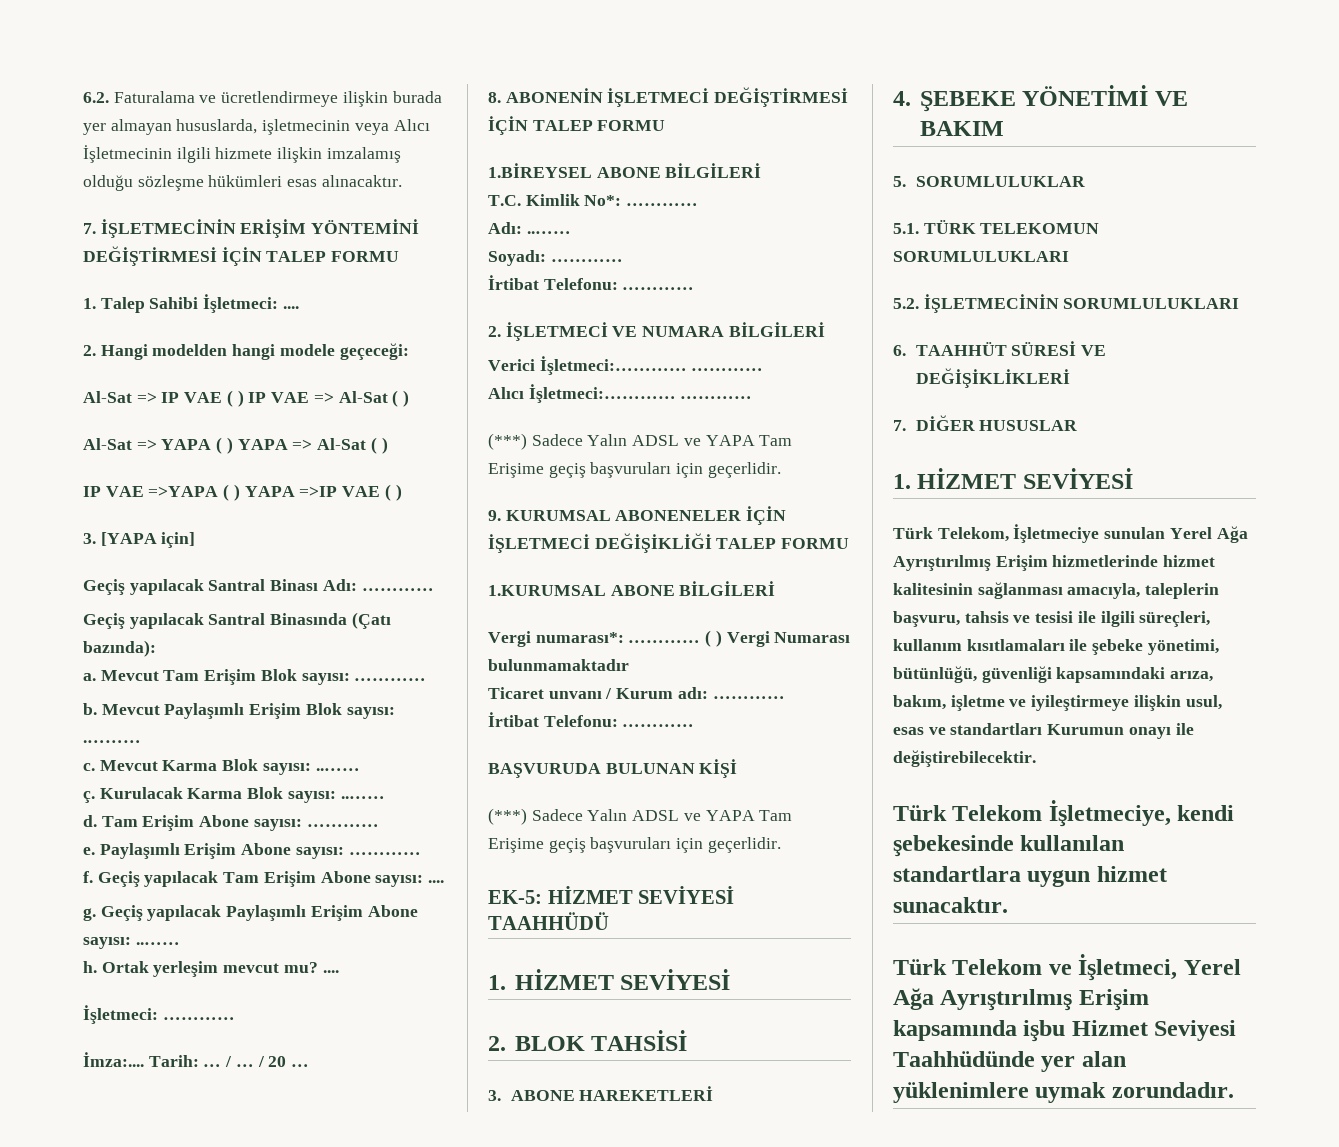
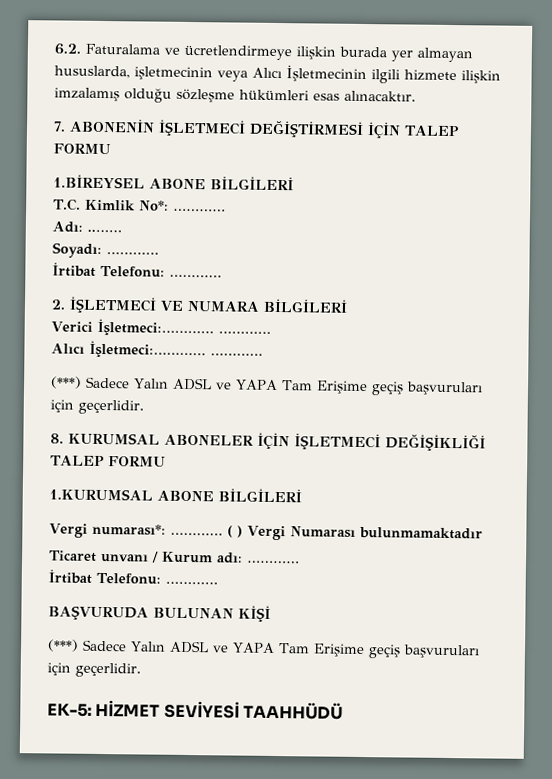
- 7. İŞLETMECİNİN ERİŞİM YÖNTEMİNİ DEĞİŞTİRMESİ İÇİN TALEP FORMU
- 1. Talep Sahibi İşletmeci: ....
- 2. Hangi modelden hangi modele geçeceği:
- Al-Sat => IP VAE ( ) IP VAE => Al-Sat ( )
- Al-Sat => YAPA ( ) YAPA => Al-Sat ( )
- IP VAE =>YAPA ( ) YAPA =>IP VAE ( )
- 3. [YAPA için]
- Geçiş yapılacak Santral Binası Adı: …………
- Geçiş yapılacak Santral Binasında (Çatı bazında):
- a. Mevcut Tam Erişim Blok sayısı: …………
- b. Mevcut Paylaşımlı Erişim Blok sayısı: .………
- c. Mevcut Karma Blok sayısı: ..……
- ç. Kurulacak Karma Blok sayısı: ..……
- d. Tam Erişim Abone sayısı: …………
- e. Paylaşımlı Erişim Abone sayısı: …………
- f. Geçiş yapılacak Tam Erişim Abone sayısı: ....
- g. Geçiş yapılacak Paylaşımlı Erişim Abone sayısı: ..……
- h. Ortak yerleşim mevcut mu? ....
- İşletmeci: …………
- İmza:.... Tarih: … / … / 20 …
- 8. ABONENİN İŞLETMECİ DEĞİŞTİRMESİ İÇİN TALEP FORMU
+ 7. ABONENİN İŞLETMECİ DEĞİŞTİRMESİ İÇİN TALEP FORMU
- 9. KURUMSAL ABONENELER İÇİN İŞLETMECİ DEĞİŞİKLİĞİ TALEP FORMU
+ 8. KURUMSAL ABONELER İÇİN İŞLETMECİ DEĞİŞİKLİĞİ TALEP FORMU
  EK-5: HİZMET SEVİYESİ TAAHHÜDÜ
- 1. HİZMET SEVİYESİ
- 2. BLOK TAHSİSİ
- 3. ABONE HAREKETLERİ
- 4. ŞEBEKE YÖNETİMİ VE BAKIM
- 5. SORUMLULUKLAR
- 5.1. TÜRK TELEKOMUN SORUMLULUKLARI
- 5.2. İŞLETMECİNİN SORUMLULUKLARI
- 6. TAAHHÜT SÜRESİ VE DEĞİŞİKLİKLERİ
- 7. DİĞER HUSUSLAR
- 1. HİZMET SEVİYESİ
- Türk Telekom, İşletmeciye sunulan Yerel Ağa Ayrıştırılmış Erişim hizmetlerinde hizmet kalitesinin sağlanması amacıyla, taleplerin başvuru, tahsis ve tesisi ile ilgili süreçleri, kullanım kısıtlamaları ile şebeke yönetimi, bütünlüğü, güvenliği kapsamındaki arıza, bakım, işletme ve iyileştirmeye ilişkin usul, esas ve standartları Kurumun onayı ile değiştirebilecektir.
- Türk Telekom İşletmeciye, kendi şebekesinde kullanılan standartlara uygun hizmet sunacaktır.
- Türk Telekom ve İşletmeci, Yerel Ağa Ayrıştırılmış Erişim kapsamında işbu Hizmet Seviyesi Taahhüdünde yer alan yüklenimlere uymak zorundadır.

